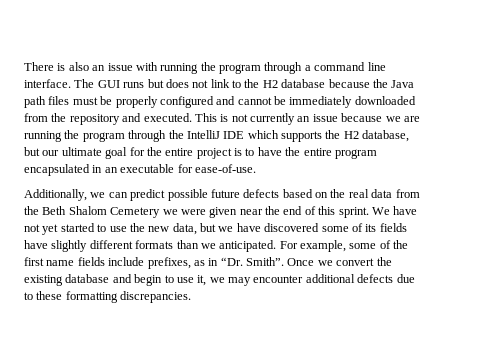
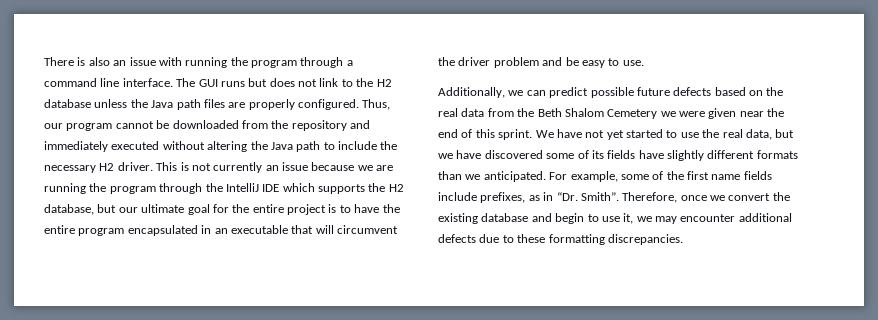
- The GUI runs but does not link to the H2 database because the Java path files must be properly configured and cannot be immediately downloaded from the repository and executed.
+ The GUI runs but does not link to the H2 database unless the Java path files are properly configured. Thus, our program cannot be downloaded from the repository and immediately executed without altering the Java path to include the necessary H2 driver.
- This is not currently an issue because we are running the program through the IntelliJ IDE which supports the H2 database, but our ultimate goal for the entire project is to have the entire program encapsulated in an executable for ease-of-use.
+ This is not currently an issue because we are running the program through the IntelliJ IDE which supports the H2 database, but our ultimate goal for the entire project is to have the entire program encapsulated in an executable that will circumvent the driver problem and be easy to use.
- We have not yet started to use the new data, but we have discovered some of its fields have slightly different formats than we anticipated.
+ We have not yet started to use the real data, but we have discovered some of its fields have slightly different formats than we anticipated.
- Once we convert the existing database and begin to use it, we may encounter additional defects due to these formatting discrepancies.
+ Therefore, once we convert the existing database and begin to use it, we may encounter additional defects due to these formatting discrepancies.

